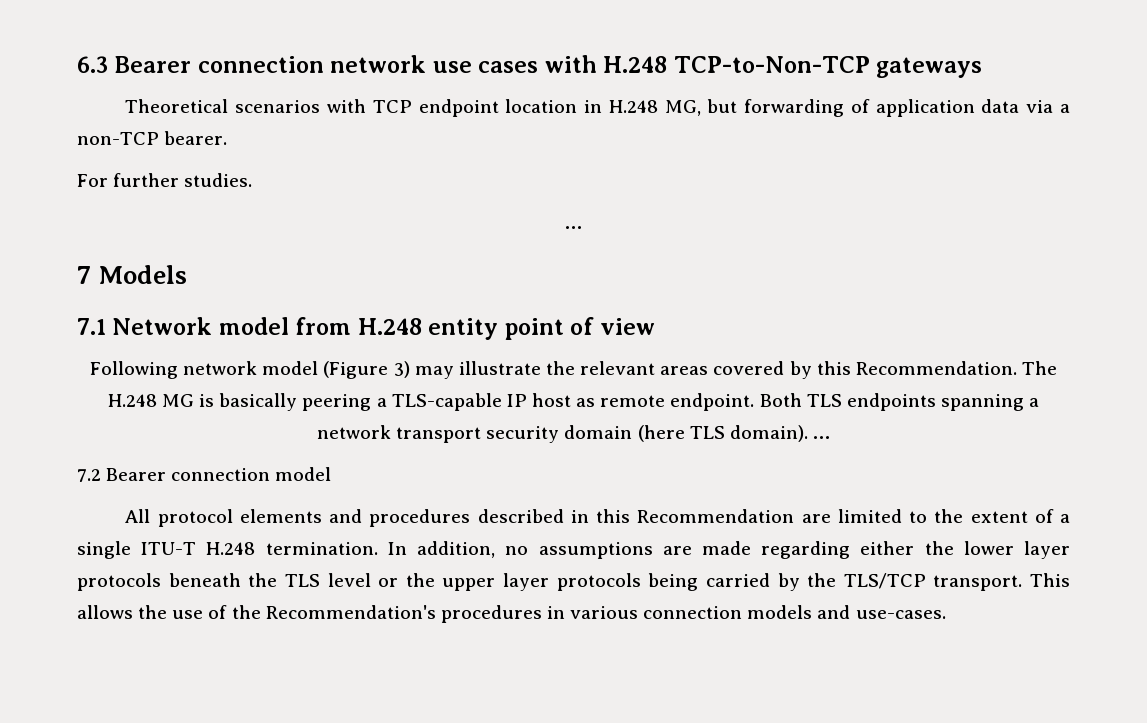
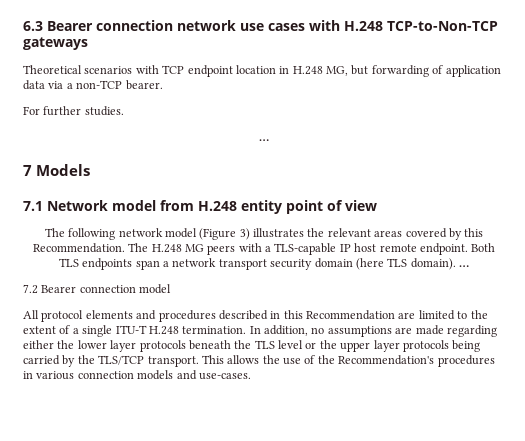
- Following network model (Figure 3) may illustrate the relevant areas covered by this Recommendation.
+ The following network model (Figure 3) illustrates the relevant areas covered by this Recommendation.
- The H.248 MG is basically peering a TLS-capable IP host as remote endpoint.
+ The H.248 MG peers with a TLS-capable IP host remote endpoint.
- Both TLS endpoints spanning a network transport security domain (here TLS domain).
+ Both TLS endpoints span a network transport security domain (here TLS domain).

